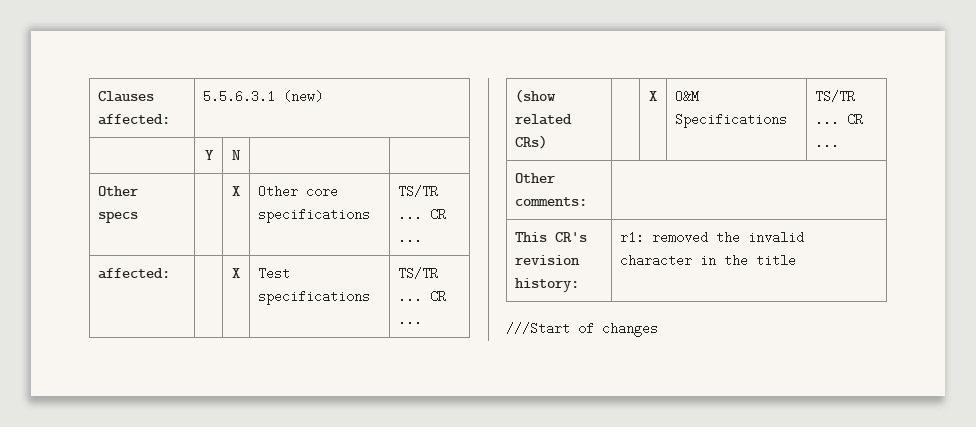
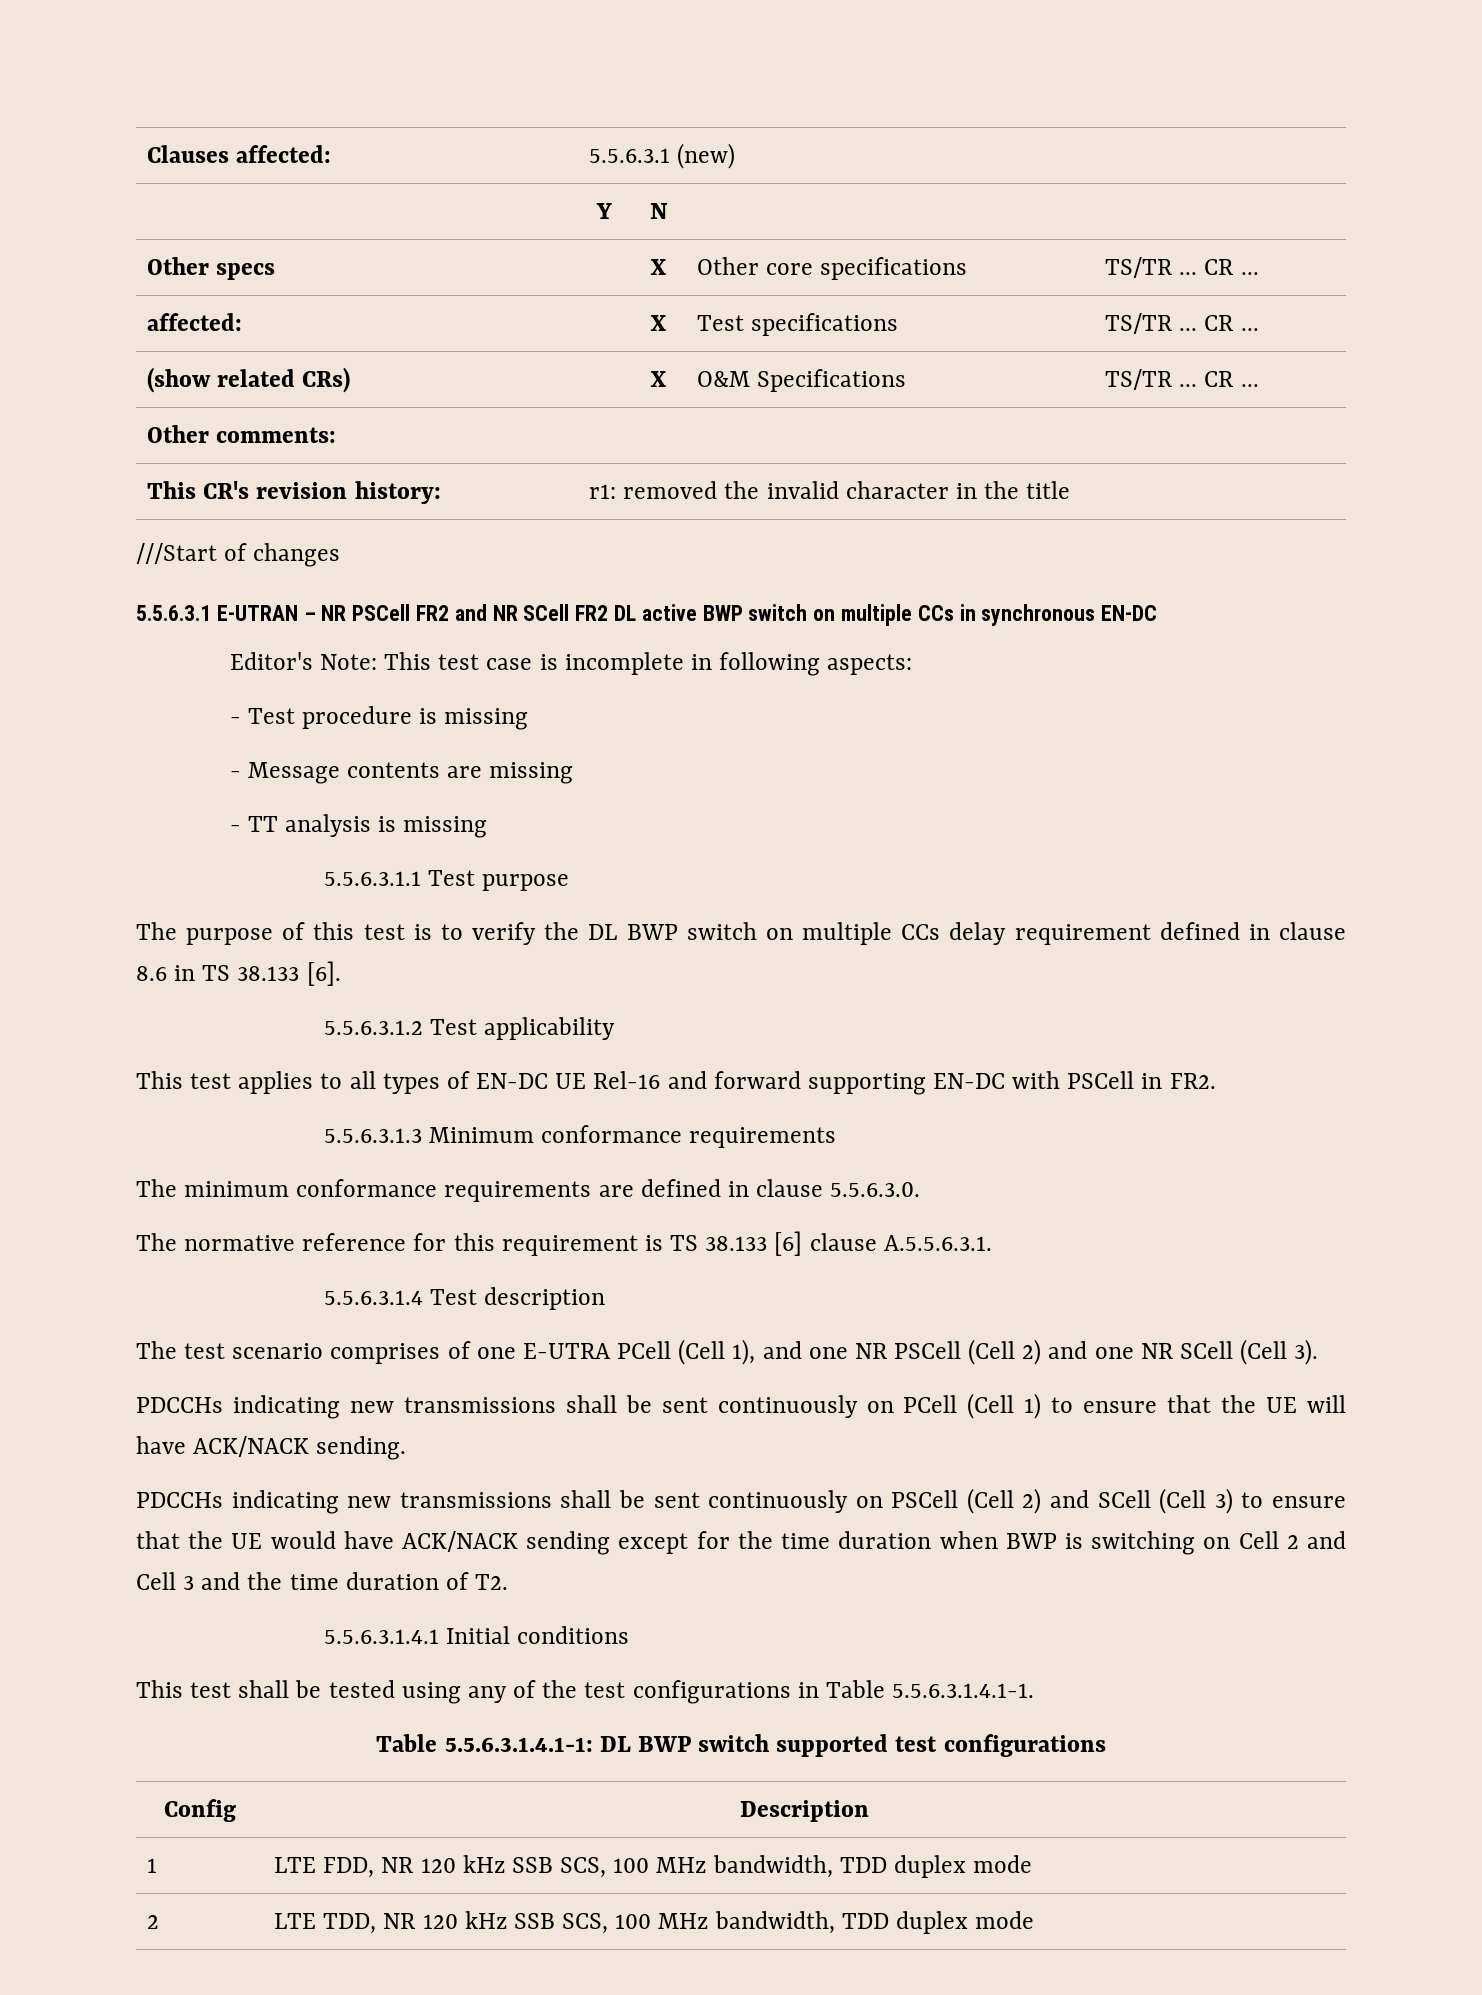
+ 5.5.6.3.1 E-UTRAN – NR PSCell FR2 and NR SCell FR2 DL active BWP switch on multiple CCs in synchronous EN-DC
+ Editor's Note: This test case is incomplete in following aspects:
+ - Test procedure is missing
+ - Message contents are missing
+ - TT analysis is missing
+ 5.5.6.3.1.1 Test purpose
+ The purpose of this test is to verify the DL BWP switch on multiple CCs delay requirement defined in clause 8.6 in TS 38.133 [6].
+ 5.5.6.3.1.2 Test applicability
+ This test applies to all types of EN-DC UE Rel-16 and forward supporting EN-DC with PSCell in FR2.
+ 5.5.6.3.1.3 Minimum conformance requirements
+ The minimum conformance requirements are defined in clause 5.5.6.3.0.
+ The normative reference for this requirement is TS 38.133 [6] clause A.5.5.6.3.1.
+ 5.5.6.3.1.4 Test description
+ The test scenario comprises of one E-UTRA PCell (Cell 1), and one NR PSCell (Cell 2) and one NR SCell (Cell 3).
+ PDCCHs indicating new transmissions shall be sent continuously on PCell (Cell 1) to ensure that the UE will have ACK/NACK sending.
+ PDCCHs indicating new transmissions shall be sent continuously on PSCell (Cell 2) and SCell (Cell 3) to ensure that the UE would have ACK/NACK sending except for the time duration when BWP is switching on Cell 2 and Cell 3 and the time duration of T2.
+ 5.5.6.3.1.4.1 Initial conditions
+ This test shall be tested using any of the test configurations in Table 5.5.6.3.1.4.1-1.
+ Table 5.5.6.3.1.4.1-1: DL BWP switch supported test configurations
+ Config | Description
+ 1 | LTE FDD, NR 120 kHz SSB SCS, 100 MHz bandwidth, TDD duplex mode
+ 2 | LTE TDD, NR 120 kHz SSB SCS, 100 MHz bandwidth, TDD duplex mode

